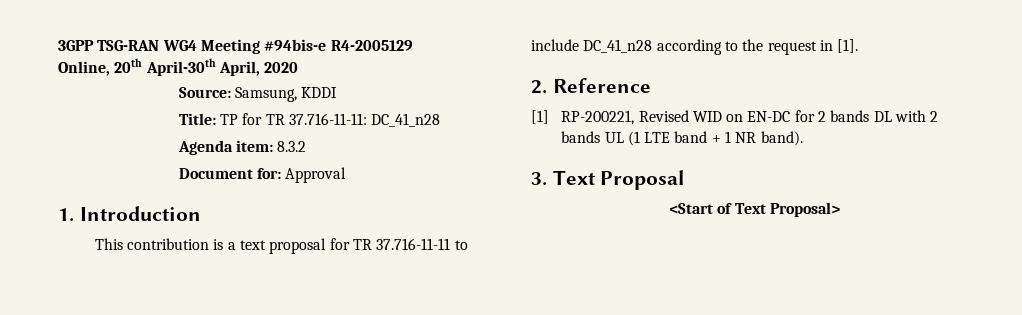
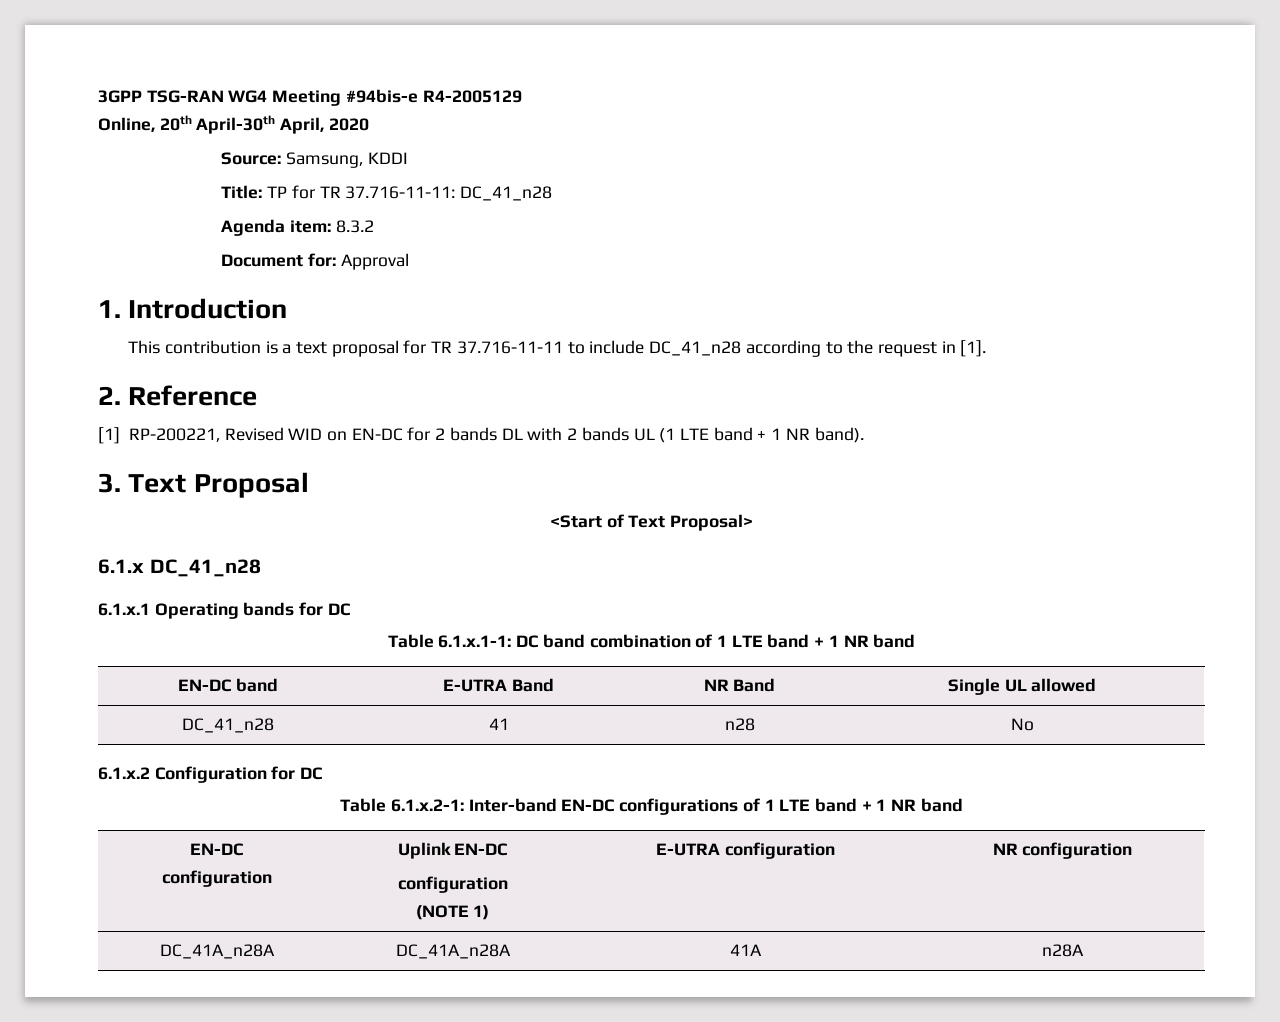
+ 6.1.x DC_41_n28
+ 6.1.x.1 Operating bands for DC
+ Table 6.1.x.1-1: DC band combination of 1 LTE band + 1 NR band
+ EN-DC band | E-UTRA Band | NR Band | Single UL allowed
+ DC_41_n28 | 41 | n28 | No
+ 6.1.x.2 Configuration for DC
+ Table 6.1.x.2-1: Inter-band EN-DC configurations of 1 LTE band + 1 NR band
+ EN-DC
+ configuration | Uplink EN-DC
+ configuration
+ (NOTE 1) | E-UTRA configuration | NR configuration
+ DC_41A_n28A | DC_41A_n28A | 41A | n28A

